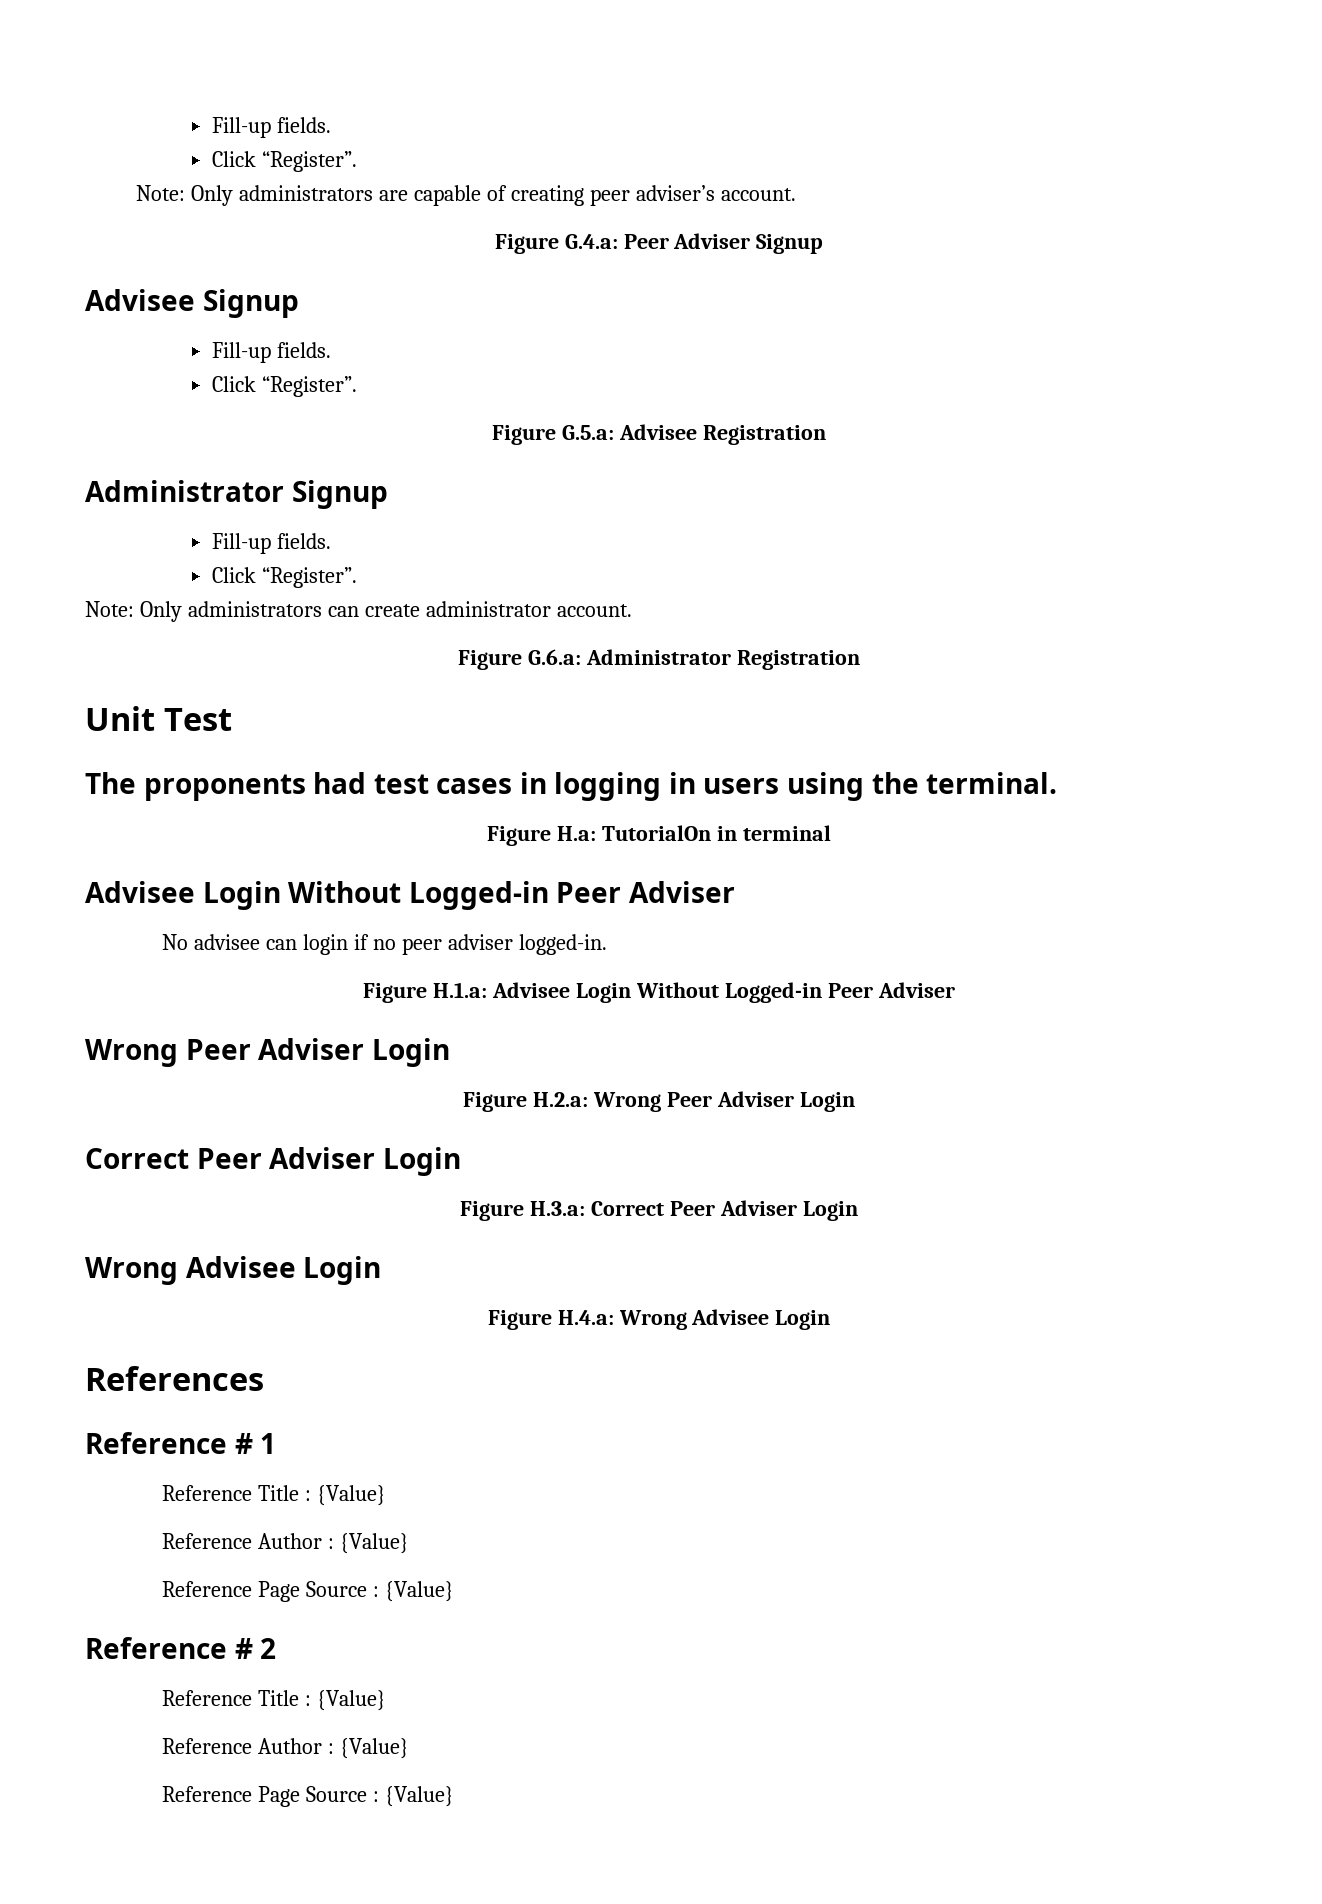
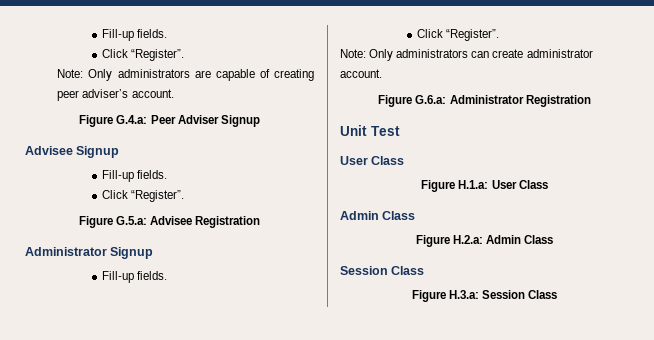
  Unit Test
- The proponents had test cases in logging in users using the terminal.
- Figure H.a: TutorialOn in terminal
- Advisee Login Without Logged-in Peer Adviser
- No advisee can login if no peer adviser logged-in.
- Figure H.1.a: Advisee Login Without Logged-in Peer Adviser
- Wrong Peer Adviser Login
- Figure H.2.a: Wrong Peer Adviser Login
- Correct Peer Adviser Login
- Figure H.3.a: Correct Peer Adviser Login
- Wrong Advisee Login
- Figure H.4.a: Wrong Advisee Login
- References
- Reference # 1
- Reference Title : {Value}
- Reference Author : {Value}
- Reference Page Source : {Value}
- Reference # 2
- Reference Title : {Value}
- Reference Author : {Value}
- Reference Page Source : {Value}
+ User Class
+ Figure H.1.a: User Class
+ Admin Class
+ Figure H.2.a: Admin Class
+ Session Class
+ Figure H.3.a: Session Class

